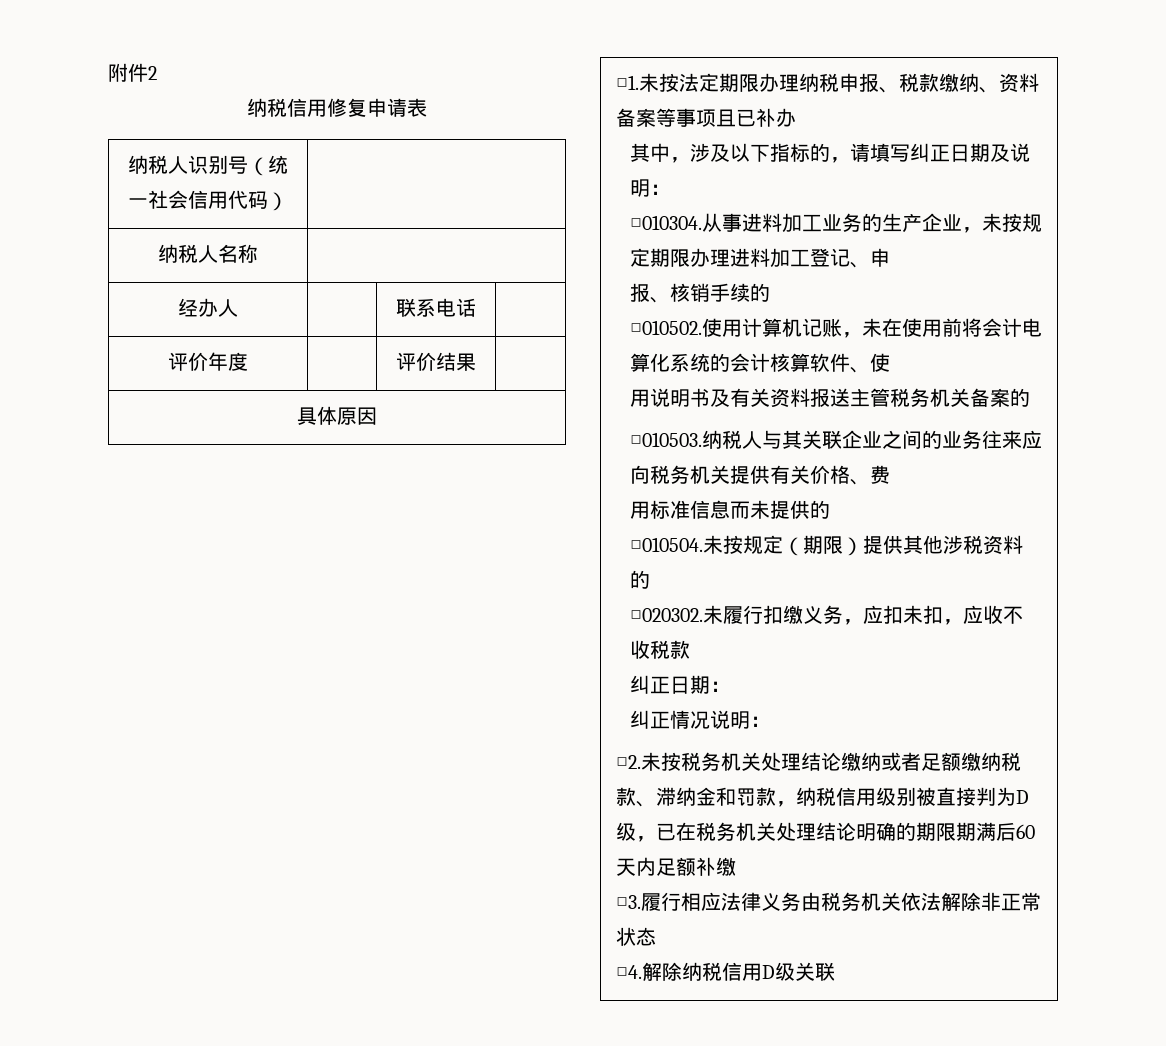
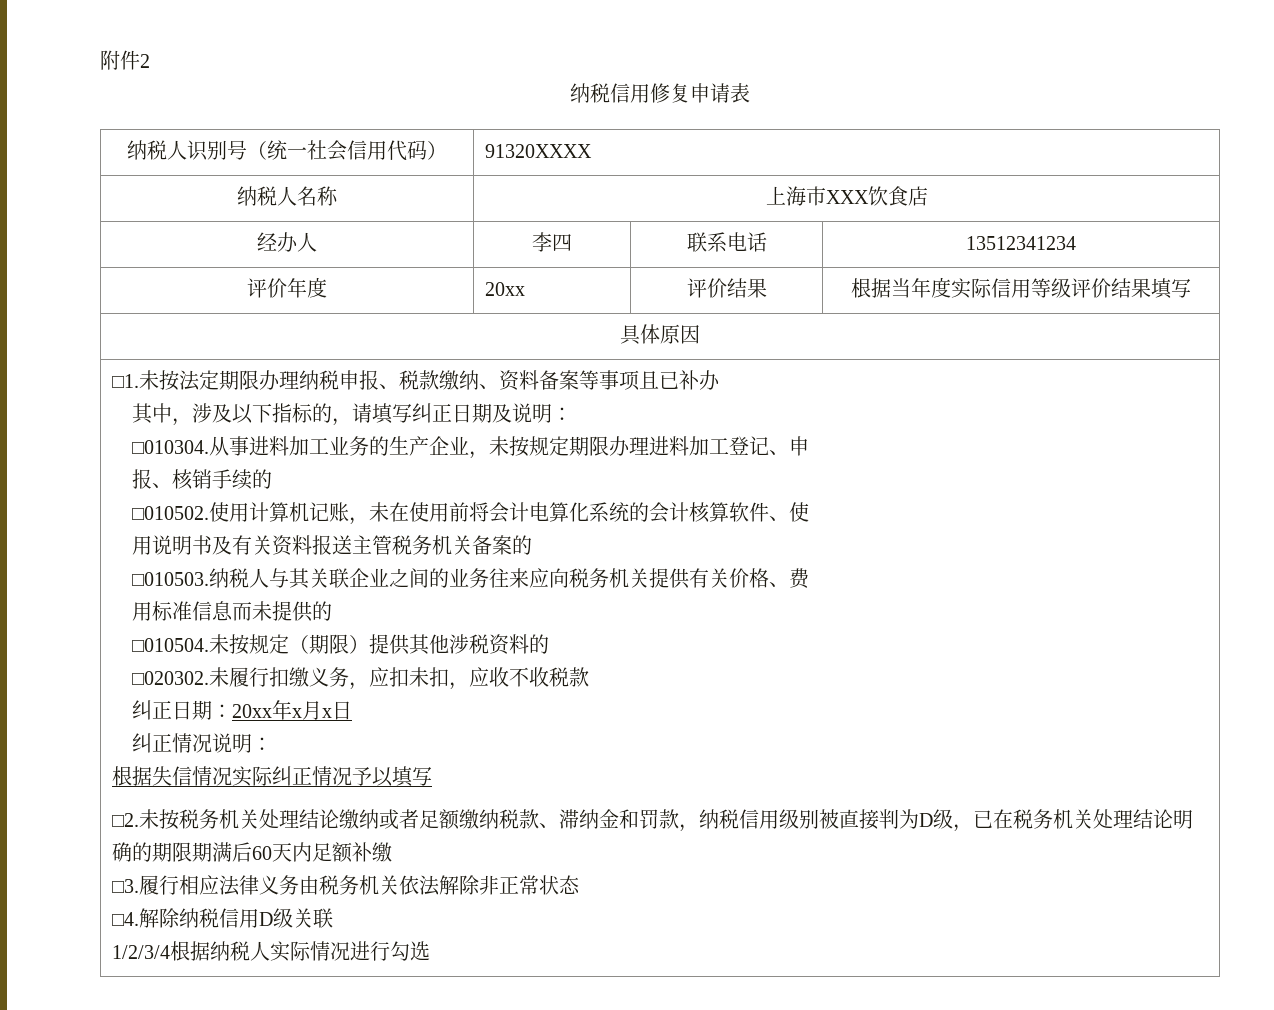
- 纳税人识别号（统一社会信用代码） |
+ 纳税人识别号（统一社会信用代码） | 91320XXXX
- 纳税人名称 |
+ 纳税人名称 | 上海市XXX饮食店
- 经办人 | | 联系电话 |
+ 经办人 | 李四 | 联系电话 | 13512341234
- 评价年度 | | 评价结果 |
+ 评价年度 | 20xx | 评价结果 | 根据当年度实际信用等级评价结果填写
- 纠正日期：
+ 纠正日期：20xx年x月x日
+ 根据失信情况实际纠正情况予以填写
+ 1/2/3/4根据纳税人实际情况进行勾选

